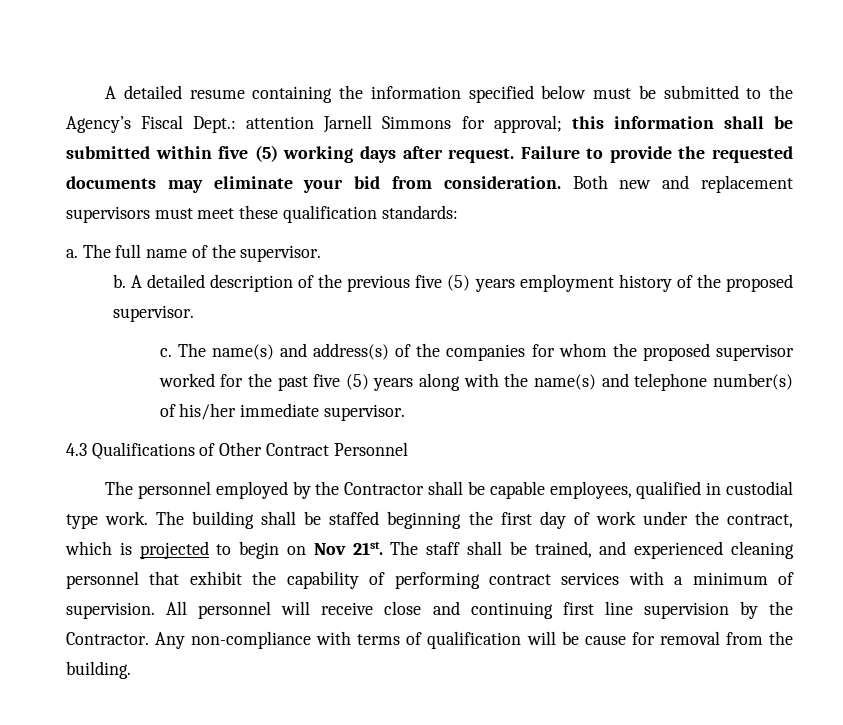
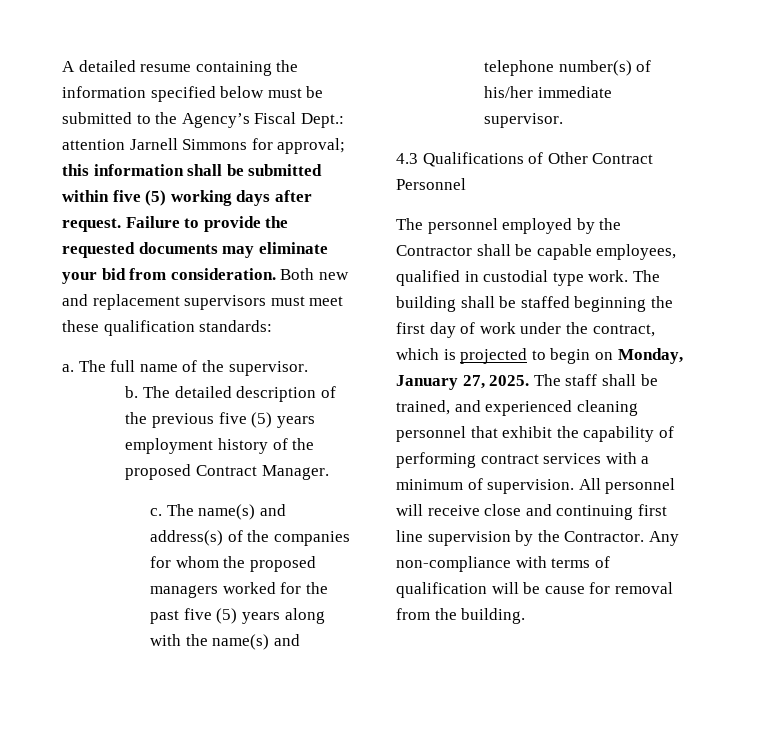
- A detailed description of the previous five (5) years employment history of the proposed supervisor.
+ The detailed description of the previous five (5) years employment history of the proposed Contract Manager.
- The name(s) and address(s) of the companies for whom the proposed supervisor worked for the past five (5) years along with the name(s) and telephone number(s) of his/her immediate supervisor.
+ The name(s) and address(s) of the companies for whom the proposed managers worked for the past five (5) years along with the name(s) and telephone number(s) of his/her immediate supervisor.
- The building shall be staffed beginning the first day of work under the contract, which is projected to begin on Nov 21st.
+ The building shall be staffed beginning the first day of work under the contract, which is projected to begin on Monday, January 27, 2025.

